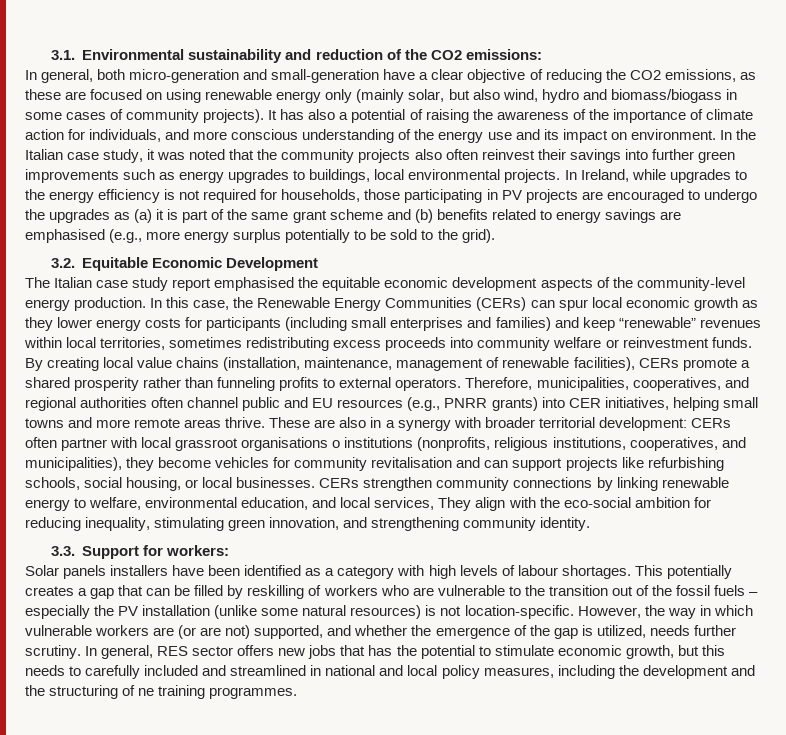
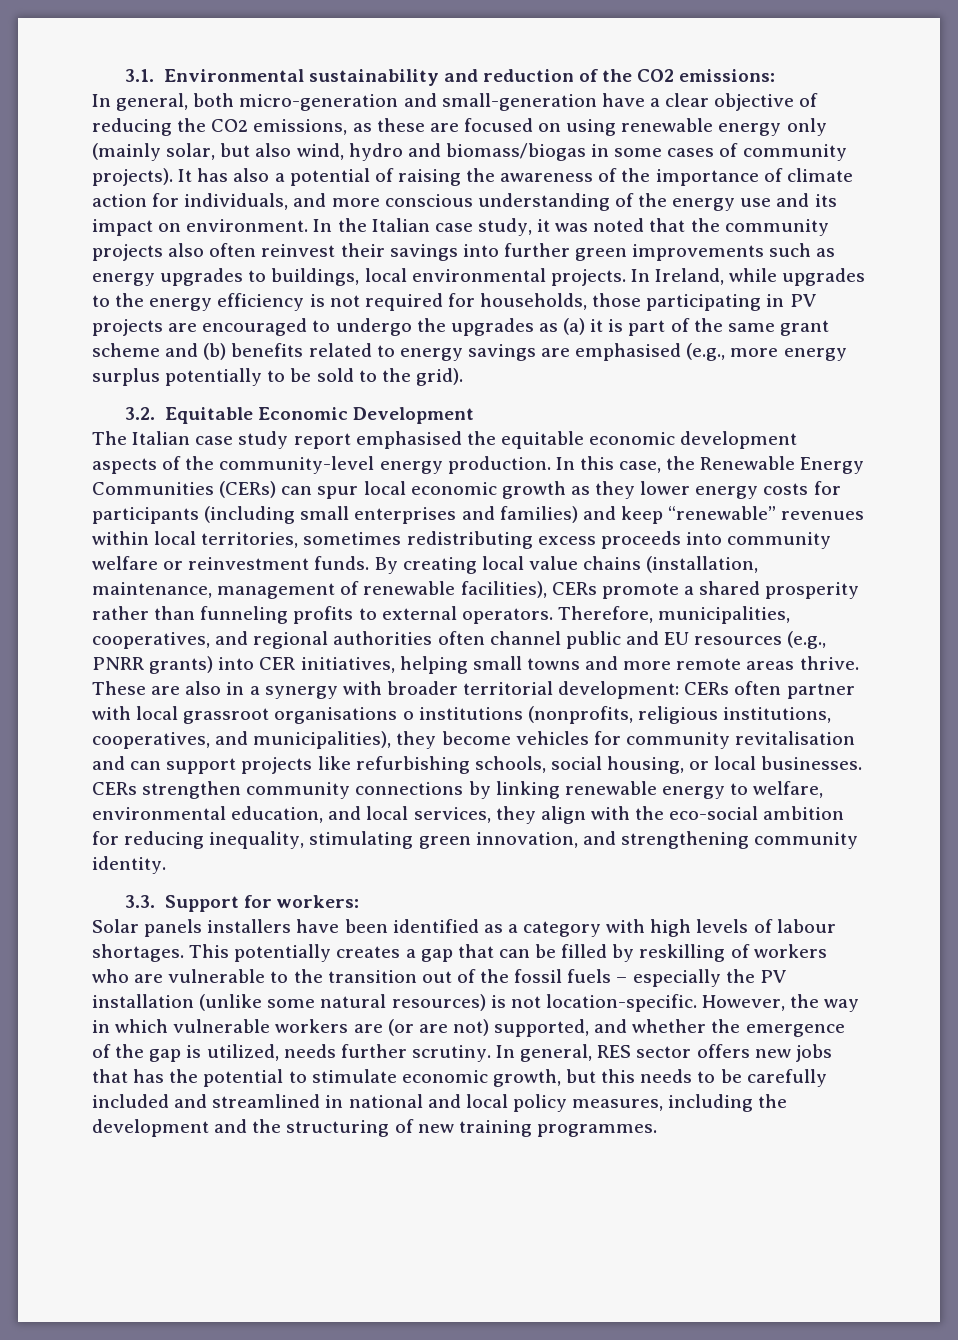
- In general, both micro-generation and small-generation have a clear objective of reducing the CO2 emissions, as these are focused on using renewable energy only (mainly solar, but also wind, hydro and biomass/biogass in some cases of community projects).
+ In general, both micro-generation and small-generation have a clear objective of reducing the CO2 emissions, as these are focused on using renewable energy only (mainly solar, but also wind, hydro and biomass/biogas in some cases of community projects).
- CERs strengthen community connections by linking renewable energy to welfare, environmental education, and local services, They align with the eco-social ambition for reducing inequality, stimulating green innovation, and strengthening community identity.
+ CERs strengthen community connections by linking renewable energy to welfare, environmental education, and local services, they align with the eco-social ambition for reducing inequality, stimulating green innovation, and strengthening community identity.
- In general, RES sector offers new jobs that has the potential to stimulate economic growth, but this needs to carefully included and streamlined in national and local policy measures, including the development and the structuring of ne training programmes.
+ In general, RES sector offers new jobs that has the potential to stimulate economic growth, but this needs to be carefully included and streamlined in national and local policy measures, including the development and the structuring of new training programmes.

